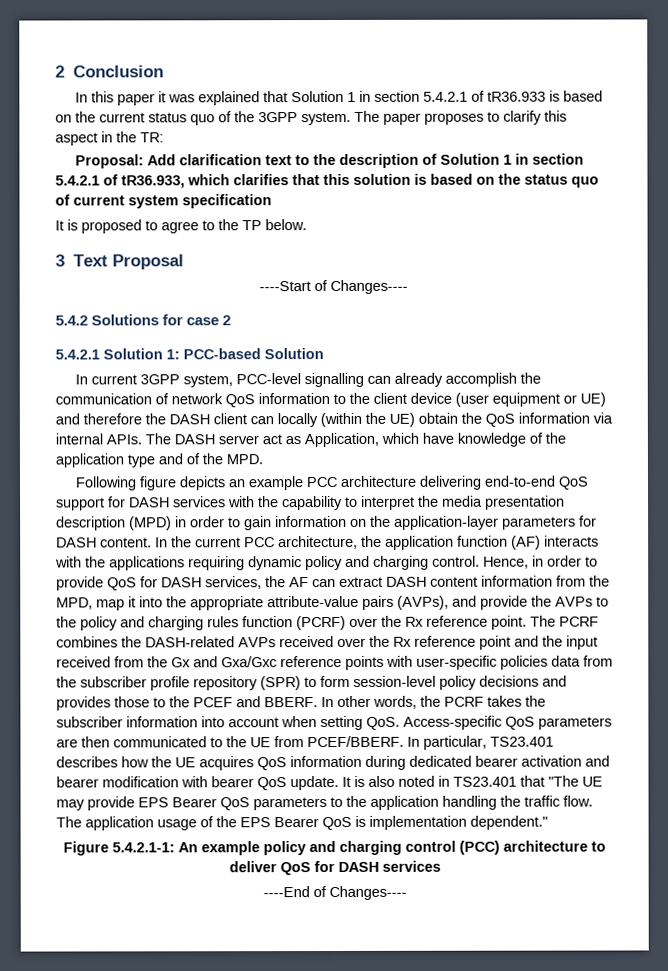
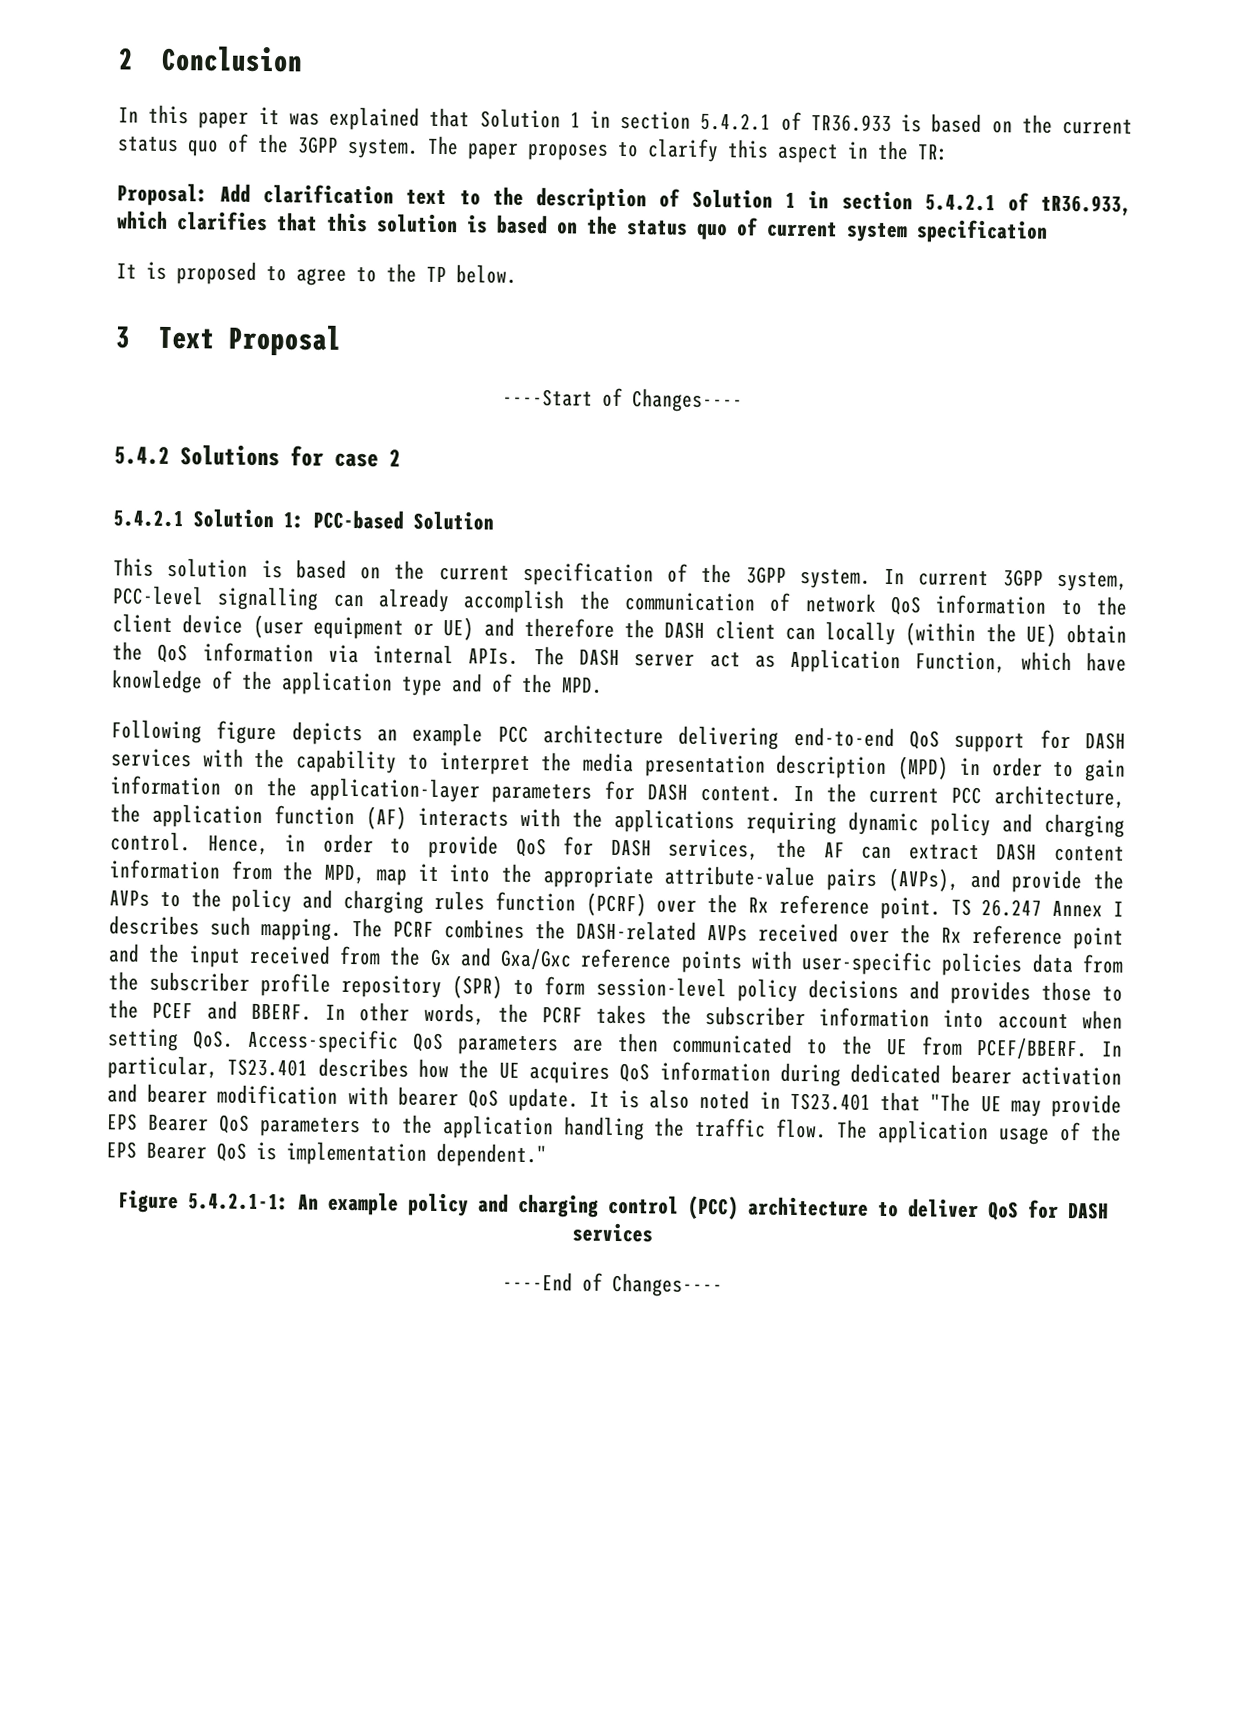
- In this paper it was explained that Solution 1 in section 5.4.2.1 of tR36.933 is based on the current status quo of the 3GPP system.
+ In this paper it was explained that Solution 1 in section 5.4.2.1 of TR36.933 is based on the current status quo of the 3GPP system.
+ This solution is based on the current specification of the 3GPP system.
- The DASH server act as Application, which have knowledge of the application type and of the MPD.
+ The DASH server act as Application Function, which have knowledge of the application type and of the MPD.
+ TS 26.247 Annex I describes such mapping.

